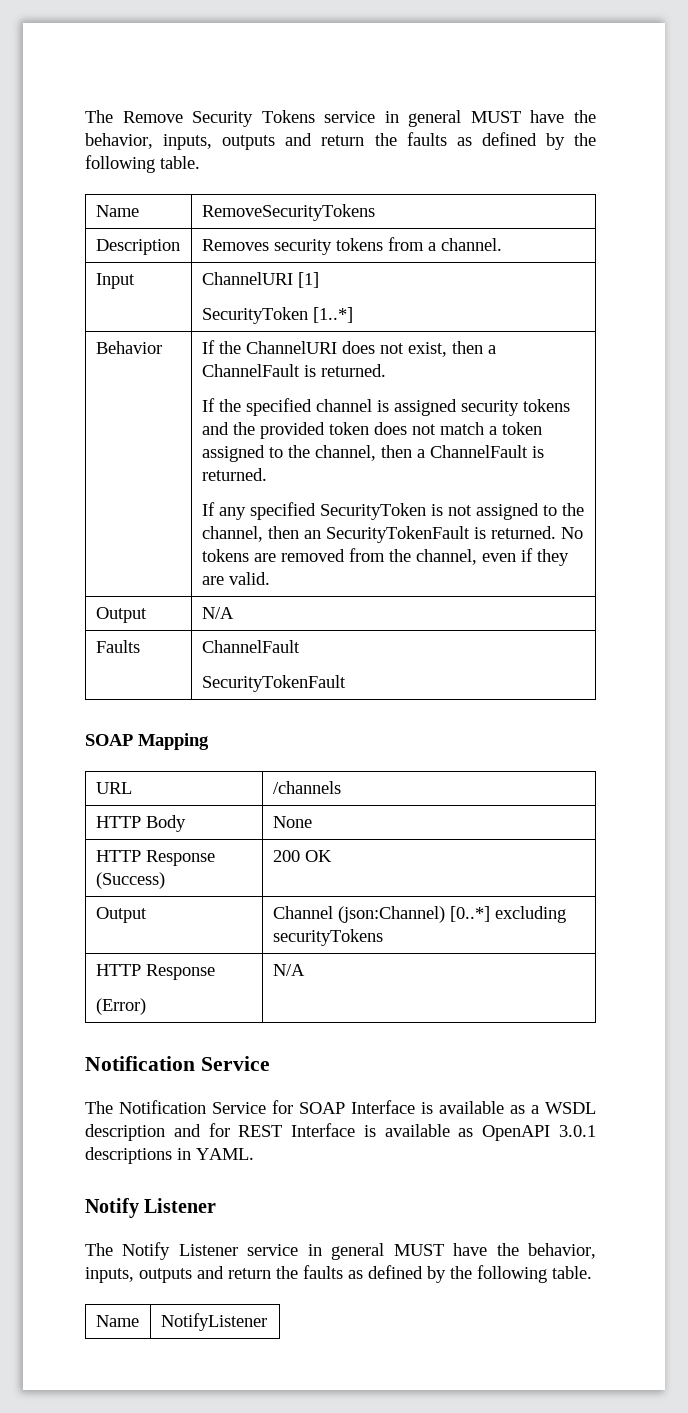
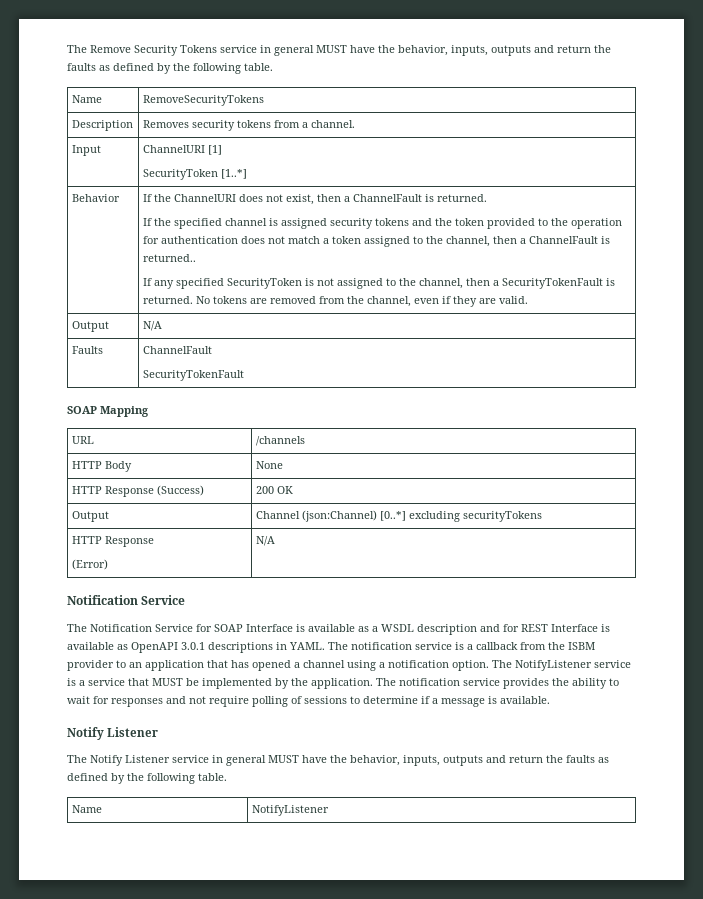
- If the specified channel is assigned security tokens and the provided token does not match a token assigned to the channel, then a ChannelFault is returned.
+ If the specified channel is assigned security tokens and the token provided to the operation for authentication does not match a token assigned to the channel, then a ChannelFault is returned..
- If any specified SecurityToken is not assigned to the channel, then an SecurityTokenFault is returned.
+ If any specified SecurityToken is not assigned to the channel, then a SecurityTokenFault is returned.
+ The notification service is a callback from the ISBM provider to an application that has opened a channel using a notification option. The NotifyListener service is a service that MUST be implemented by the application. The notification service provides the ability to wait for responses and not require polling of sessions to determine if a message is available.

